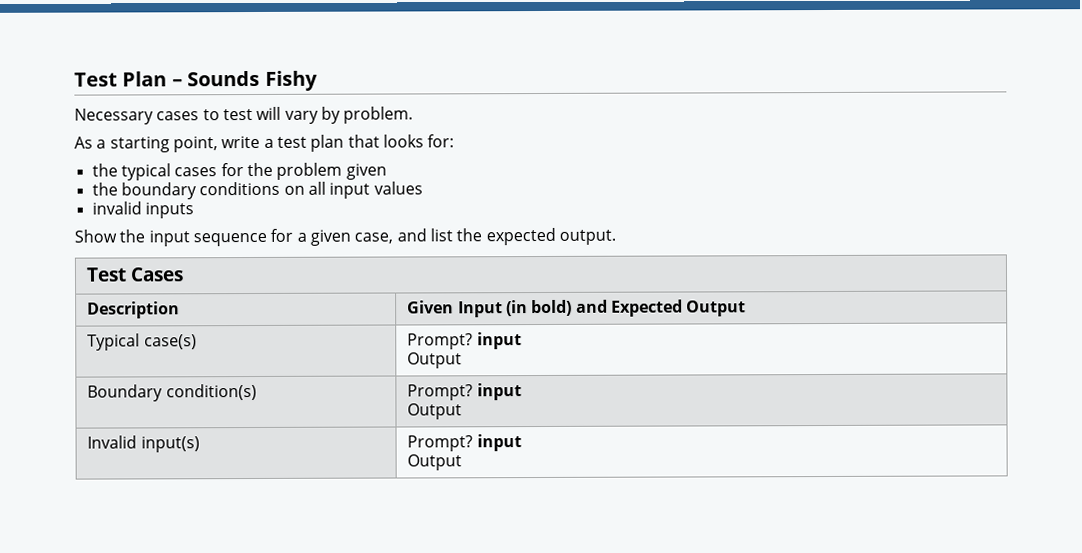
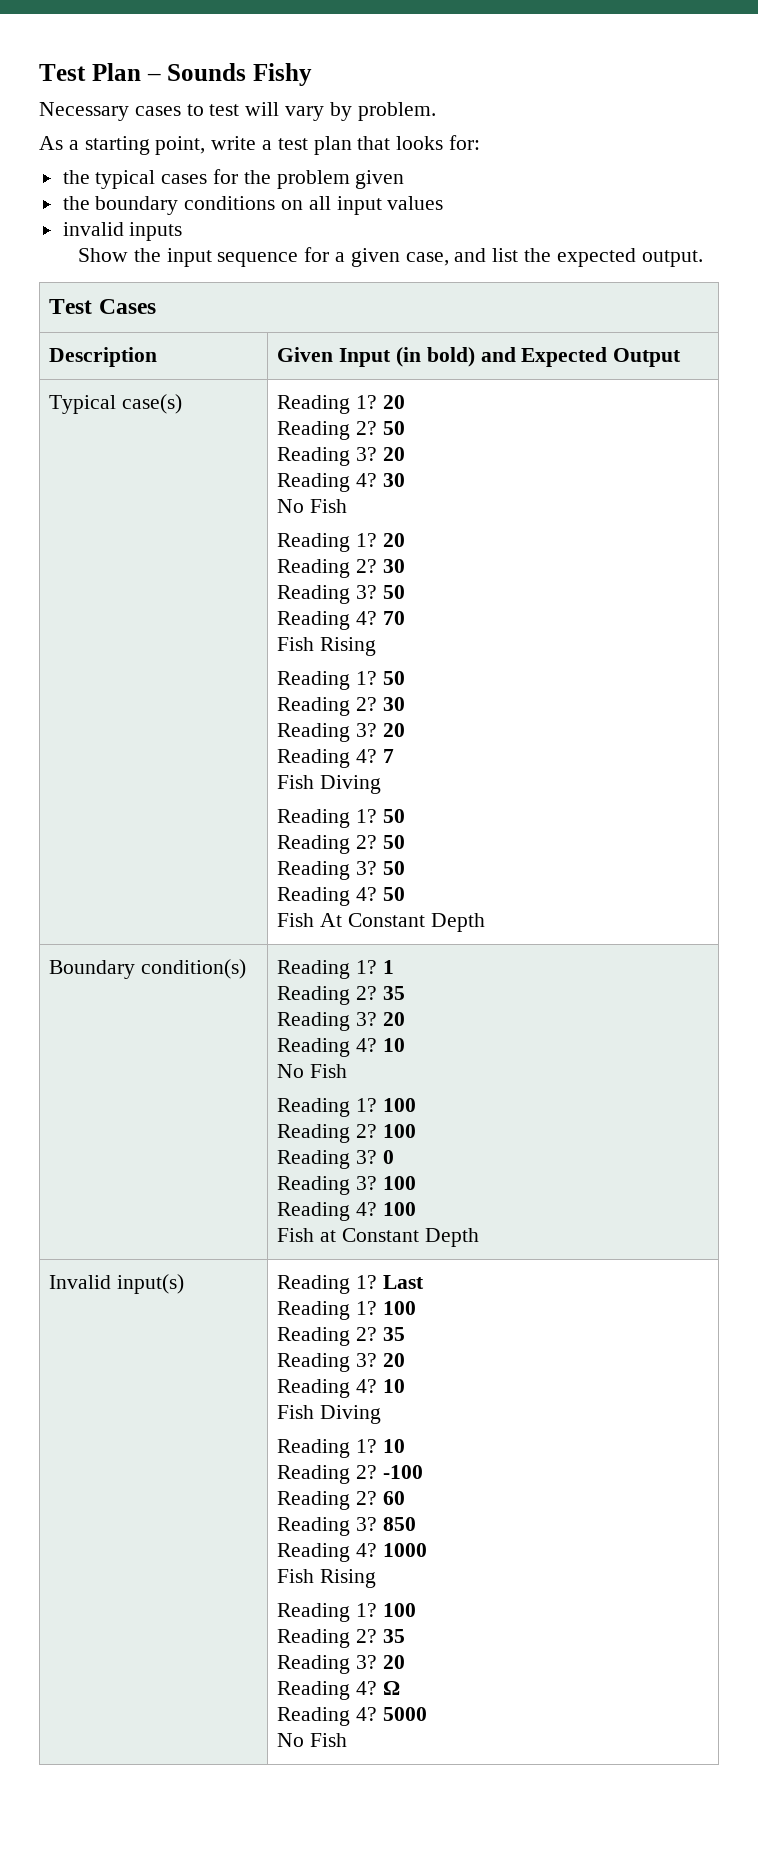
- Typical case(s) | Prompt? input
- Output
- Boundary condition(s) | Prompt? input
- Output
- Invalid input(s) | Prompt? input
- Output
+ Typical case(s) | Reading 1? 20
+ Reading 2? 50
+ Reading 3? 20
+ Reading 4? 30
+ No Fish
+ Reading 1? 20
+ Reading 2? 30
+ Reading 3? 50
+ Reading 4? 70
+ Fish Rising
+ Reading 1? 50
+ Reading 2? 30
+ Reading 3? 20
+ Reading 4? 7
+ Fish Diving
+ Reading 1? 50
+ Reading 2? 50
+ Reading 3? 50
+ Reading 4? 50
+ Fish At Constant Depth
+ Boundary condition(s) | Reading 1? 1
+ Reading 2? 35
+ Reading 3? 20
+ Reading 4? 10
+ No Fish
+ Reading 1? 100
+ Reading 2? 100
+ Reading 3? 0
+ Reading 3? 100
+ Reading 4? 100
+ Fish at Constant Depth
+ Invalid input(s) | Reading 1? Last
+ Reading 1? 100
+ Reading 2? 35
+ Reading 3? 20
+ Reading 4? 10
+ Fish Diving
+ Reading 1? 10
+ Reading 2? -100
+ Reading 2? 60
+ Reading 3? 850
+ Reading 4? 1000
+ Fish Rising
+ Reading 1? 100
+ Reading 2? 35
+ Reading 3? 20
+ Reading 4? Ω
+ Reading 4? 5000
+ No Fish

